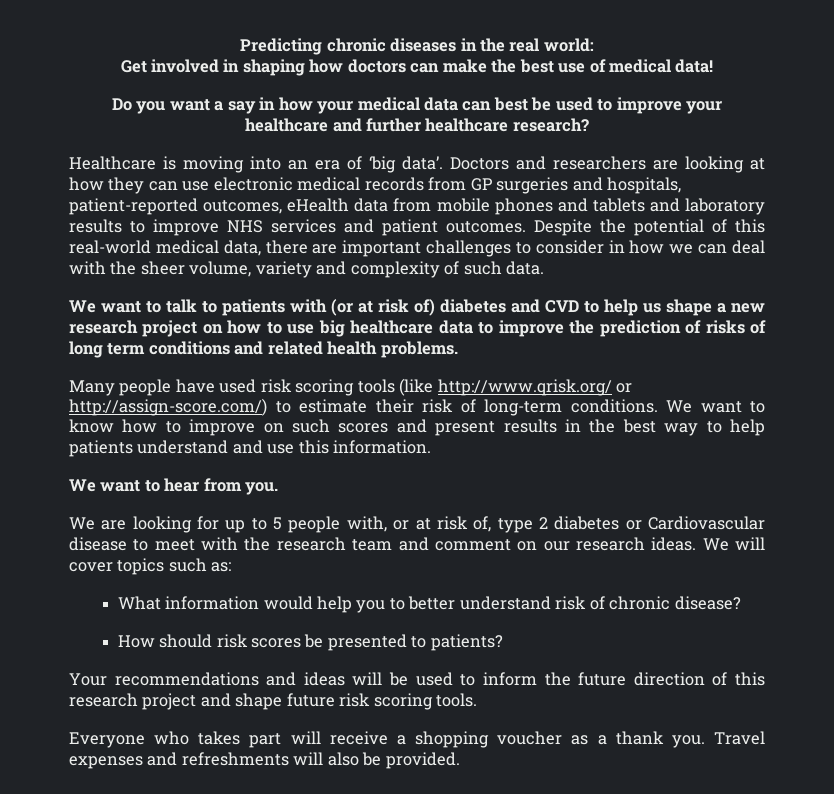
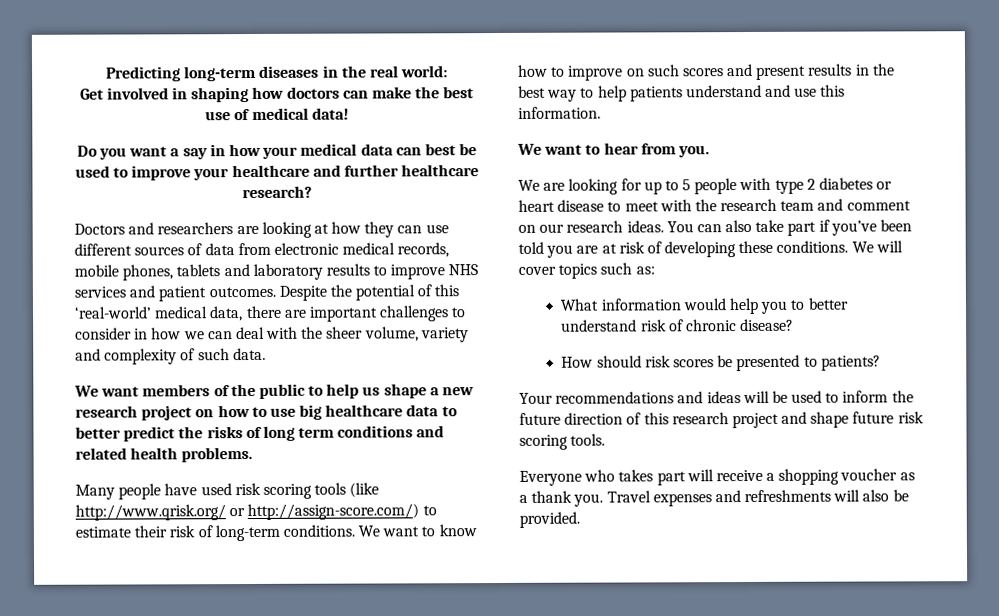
- Predicting chronic diseases in the real world:
+ Predicting long-term diseases in the real world:
- Healthcare is moving into an era of ‘big data’. Doctors and researchers are looking at how they can use electronic medical records from GP surgeries and hospitals, patient-reported outcomes, eHealth data from mobile phones and tablets and laboratory results to improve NHS services and patient outcomes.
+ Doctors and researchers are looking at how they can use different sources of data from electronic medical records, mobile phones, tablets and laboratory results to improve NHS services and patient outcomes.
- Despite the potential of this real-world medical data, there are important challenges to consider in how we can deal with the sheer volume, variety and complexity of such data.
+ Despite the potential of this ‘real-world’ medical data, there are important challenges to consider in how we can deal with the sheer volume, variety and complexity of such data.
- We want to talk to patients with (or at risk of) diabetes and CVD to help us shape a new research project on how to use big healthcare data to improve the prediction of risks of long term conditions and related health problems.
+ We want members of the public to help us shape a new research project on how to use big healthcare data to better predict the risks of long term conditions and related health problems.
- We are looking for up to 5 people with, or at risk of, type 2 diabetes or Cardiovascular disease to meet with the research team and comment on our research ideas.
+ We are looking for up to 5 people with type 2 diabetes or heart disease to meet with the research team and comment on our research ideas.
+ You can also take part if you’ve been told you are at risk of developing these conditions.

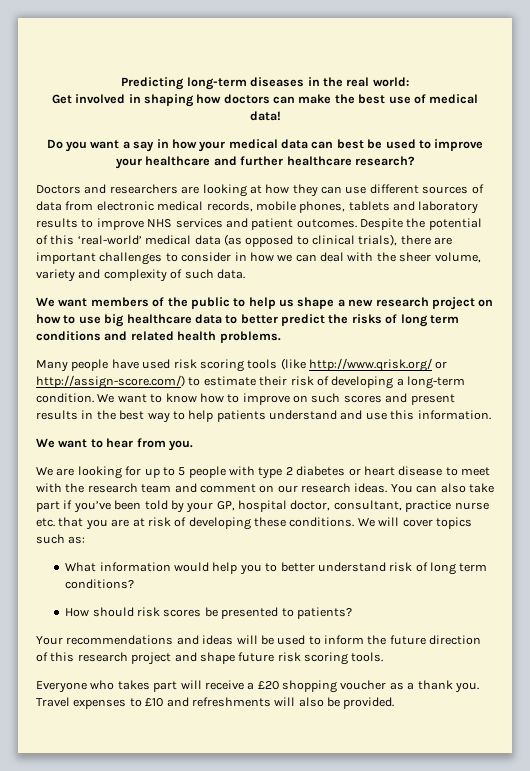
- Despite the potential of this ‘real-world’ medical data, there are important challenges to consider in how we can deal with the sheer volume, variety and complexity of such data.
+ Despite the potential of this ‘real-world’ medical data (as opposed to clinical trials), there are important challenges to consider in how we can deal with the sheer volume, variety and complexity of such data.
- Many people have used risk scoring tools (like http://www.qrisk.org/ or http://assign-score.com/) to estimate their risk of long-term conditions.
+ Many people have used risk scoring tools (like http://www.qrisk.org/ or http://assign-score.com/) to estimate their risk of developing a long-term condition.
- You can also take part if you’ve been told you are at risk of developing these conditions.
+ You can also take part if you’ve been told by your GP, hospital doctor, consultant, practice nurse etc. that you are at risk of developing these conditions.
- What information would help you to better understand risk of chronic disease?
+ What information would help you to better understand risk of long term conditions?
- Everyone who takes part will receive a shopping voucher as a thank you.
+ Everyone who takes part will receive a £20 shopping voucher as a thank you.
- Travel expenses and refreshments will also be provided.
+ Travel expenses to £10 and refreshments will also be provided.

